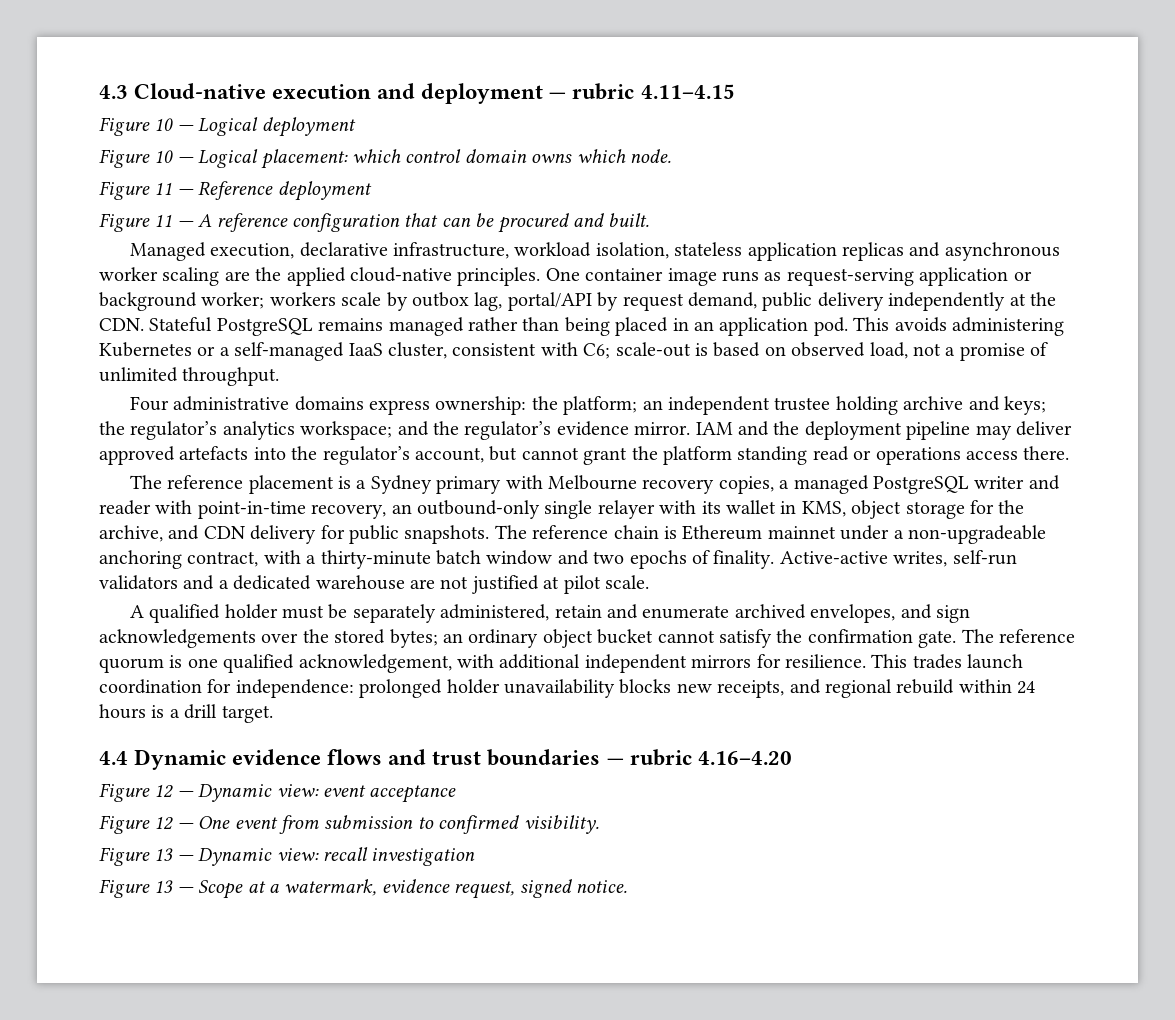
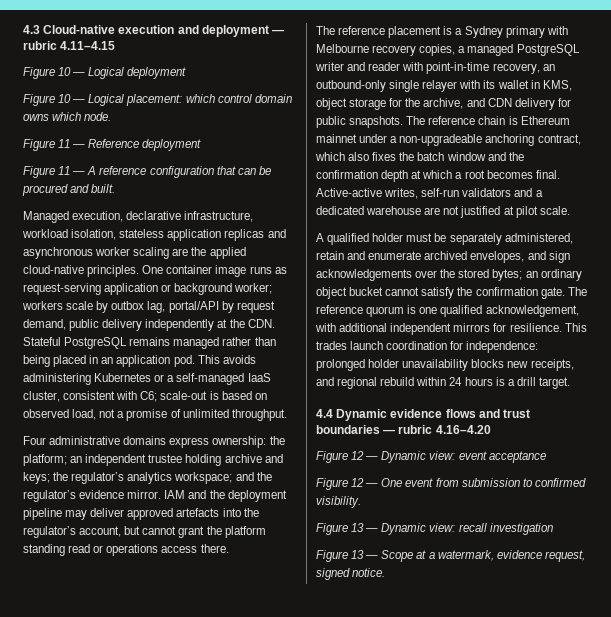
- The reference chain is Ethereum mainnet under a non-upgradeable anchoring contract, with a thirty-minute batch window and two epochs of finality.
+ The reference chain is Ethereum mainnet under a non-upgradeable anchoring contract, which also fixes the batch window and the confirmation depth at which a root becomes final.

